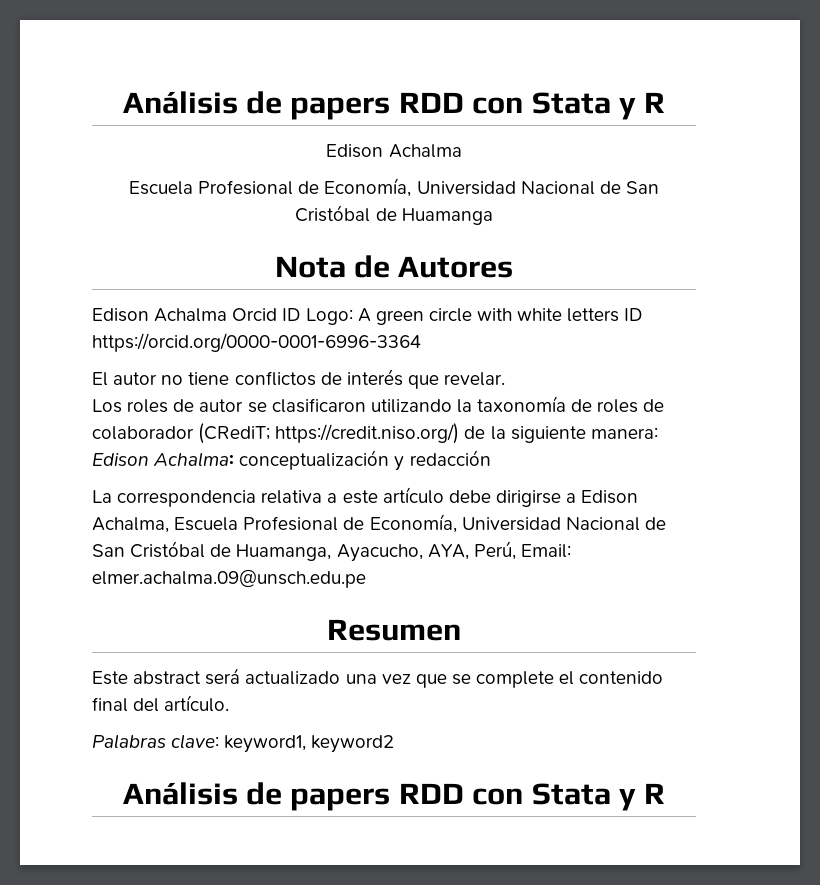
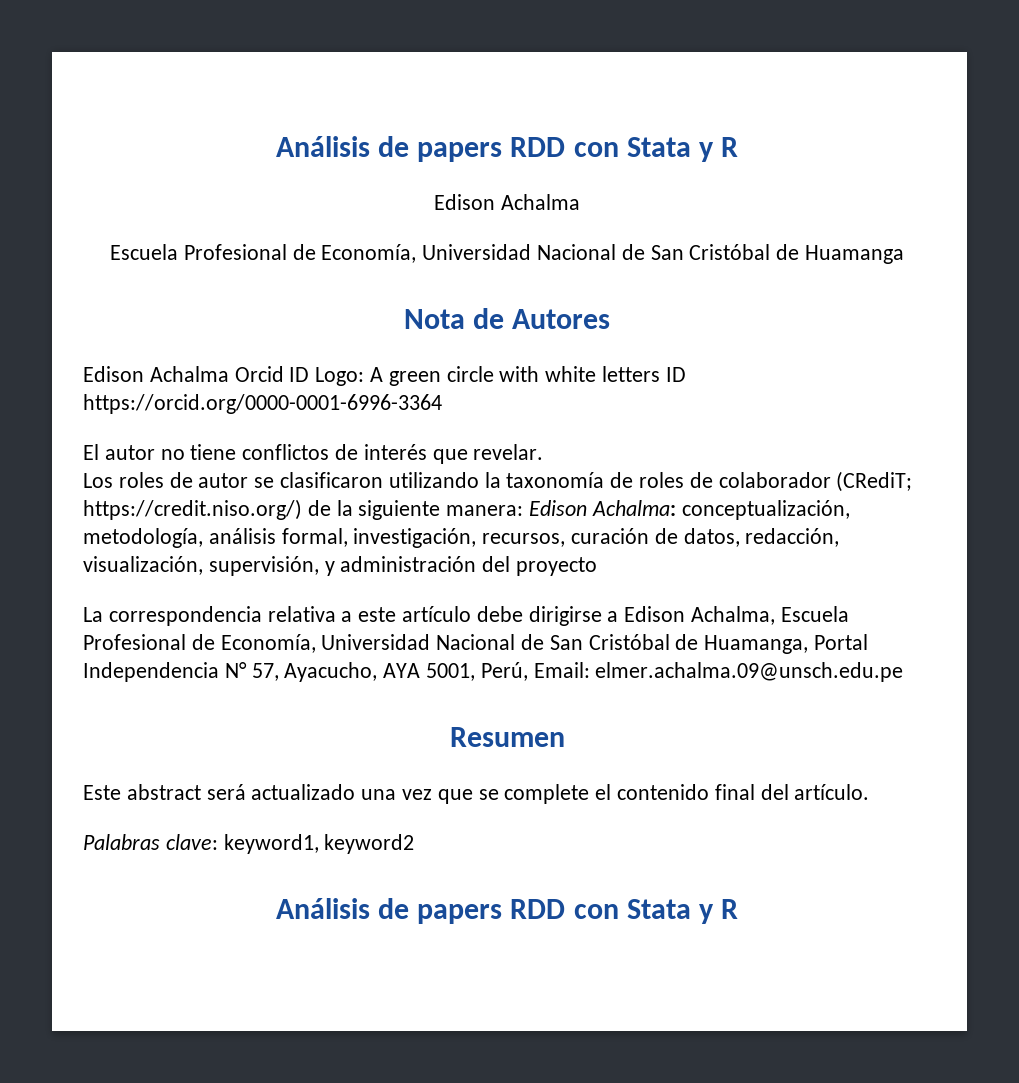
- Los roles de autor se clasificaron utilizando la taxonomía de roles de colaborador (CRediT; https://credit.niso.org/) de la siguiente manera: Edison Achalma: conceptualización y redacción
+ Los roles de autor se clasificaron utilizando la taxonomía de roles de colaborador (CRediT; https://credit.niso.org/) de la siguiente manera: Edison Achalma: conceptualización, metodología, análisis formal, investigación, recursos, curación de datos, redacción, visualización, supervisión, y administración del proyecto
- La correspondencia relativa a este artículo debe dirigirse a Edison Achalma, Escuela Profesional de Economía, Universidad Nacional de San Cristóbal de Huamanga, Ayacucho, AYA, Perú, Email: elmer.achalma.09@unsch.edu.pe
+ La correspondencia relativa a este artículo debe dirigirse a Edison Achalma, Escuela Profesional de Economía, Universidad Nacional de San Cristóbal de Huamanga, Portal Independencia N° 57, Ayacucho, AYA 5001, Perú, Email: elmer.achalma.09@unsch.edu.pe

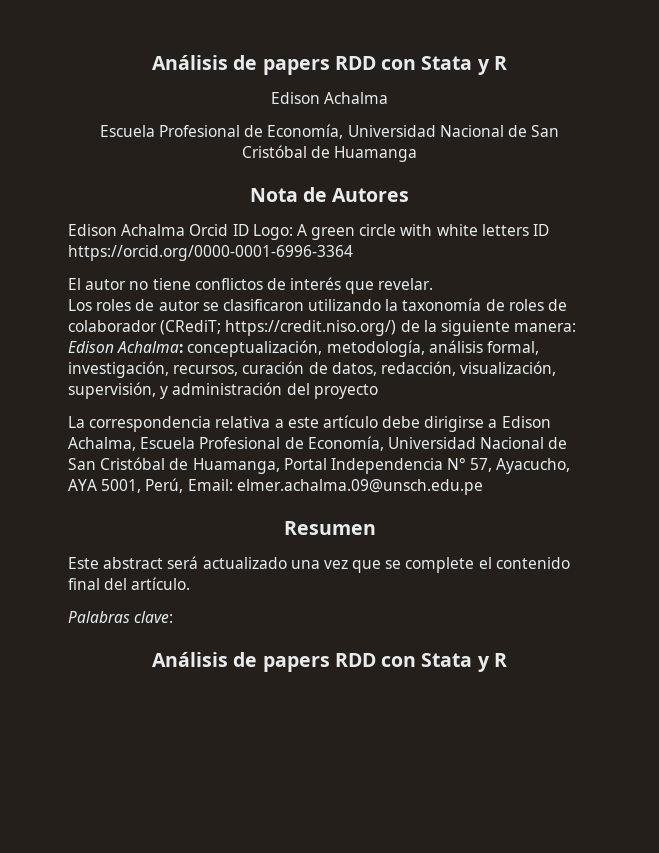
- Palabras clave: keyword1, keyword2
+ Palabras clave:

